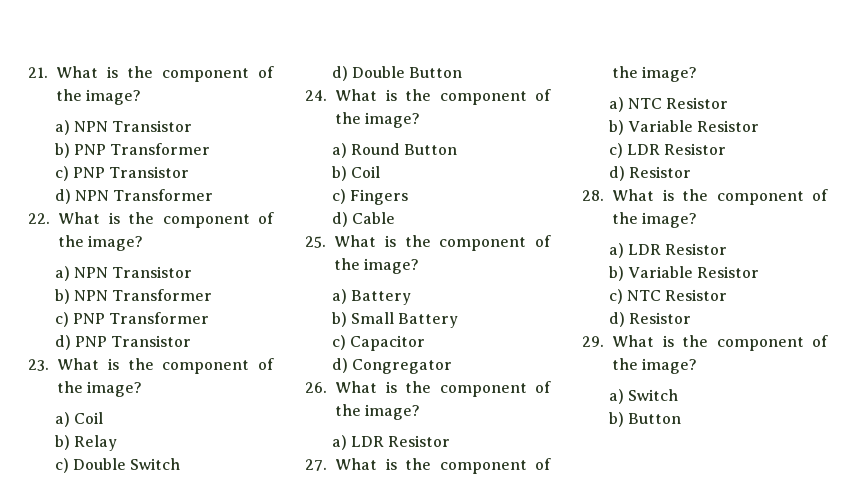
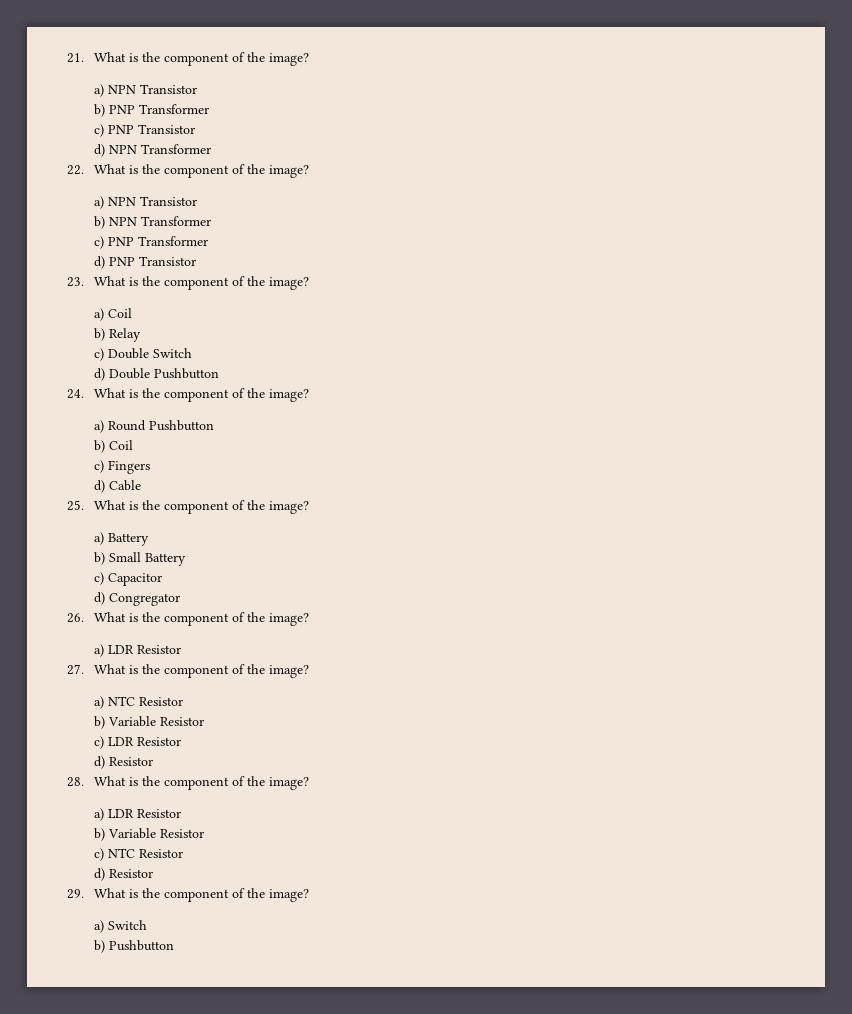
- d) Double Button
+ d) Double Pushbutton
- a) Round Button
+ a) Round Pushbutton
- b) Button
+ b) Pushbutton

